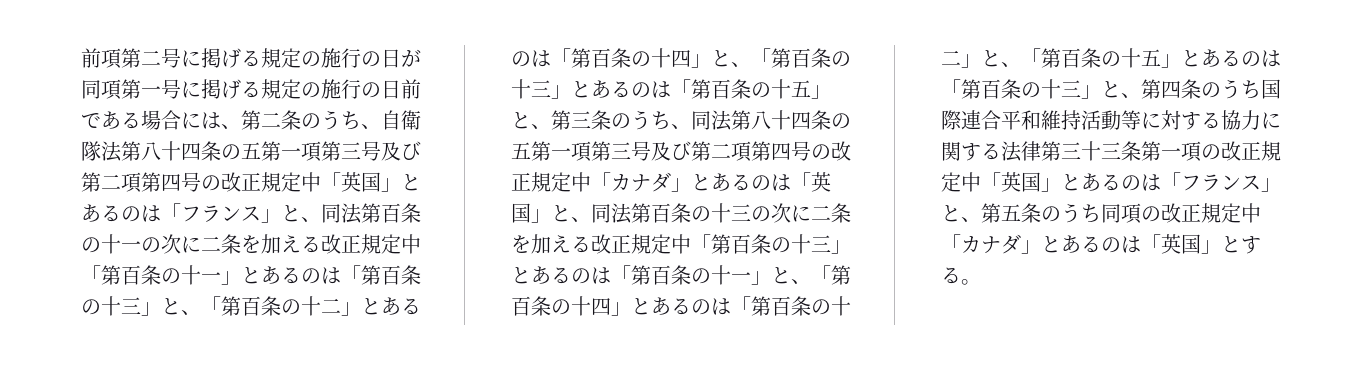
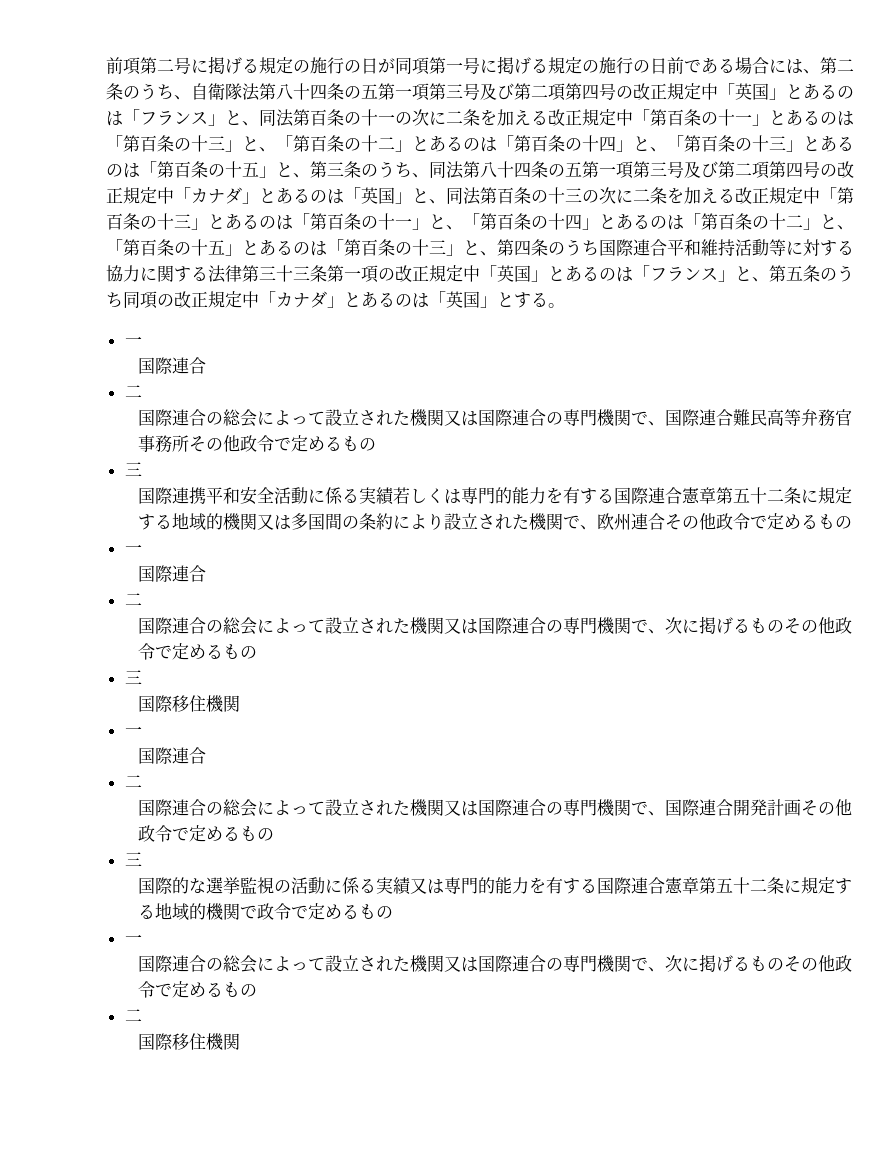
  前項第二号に掲げる規定の施行の日が同項第一号に掲げる規定の施行の日前である場合には、第二条のうち、自衛隊法第八十四条の五第一項第三号及び第二項第四号の改正規定中「英国」とあるのは「フランス」と、同法第百条の十一の次に二条を加える改正規定中「第百条の十一」とあるのは「第百条の十三」と、「第百条の十二」とあるのは「第百条の十四」と、「第百条の十三」とあるのは「第百条の十五」と、第三条のうち、同法第八十四条の五第一項第三号及び第二項第四号の改正規定中「カナダ」とあるのは「英国」と、同法第百条の十三の次に二条を加える改正規定中「第百条の十三」とあるのは「第百条の十一」と、「第百条の十四」とあるのは「第百条の十二」と、「第百条の十五」とあるのは「第百条の十三」と、第四条のうち国際連合平和維持活動等に対する協力に関する法律第三十三条第一項の改正規定中「英国」とあるのは「フランス」と、第五条のうち同項の改正規定中「カナダ」とあるのは「英国」とする。
+ 一
+ 国際連合
+ 二
+ 国際連合の総会によって設立された機関又は国際連合の専門機関で、国際連合難民高等弁務官事務所その他政令で定めるもの
+ 三
+ 国際連携平和安全活動に係る実績若しくは専門的能力を有する国際連合憲章第五十二条に規定する地域的機関又は多国間の条約により設立された機関で、欧州連合その他政令で定めるもの
+ 一
+ 国際連合
+ 二
+ 国際連合の総会によって設立された機関又は国際連合の専門機関で、次に掲げるものその他政令で定めるもの
+ 三
+ 国際移住機関
+ 一
+ 国際連合
+ 二
+ 国際連合の総会によって設立された機関又は国際連合の専門機関で、国際連合開発計画その他政令で定めるもの
+ 三
+ 国際的な選挙監視の活動に係る実績又は専門的能力を有する国際連合憲章第五十二条に規定する地域的機関で政令で定めるもの
+ 一
+ 国際連合の総会によって設立された機関又は国際連合の専門機関で、次に掲げるものその他政令で定めるもの
+ 二
+ 国際移住機関

